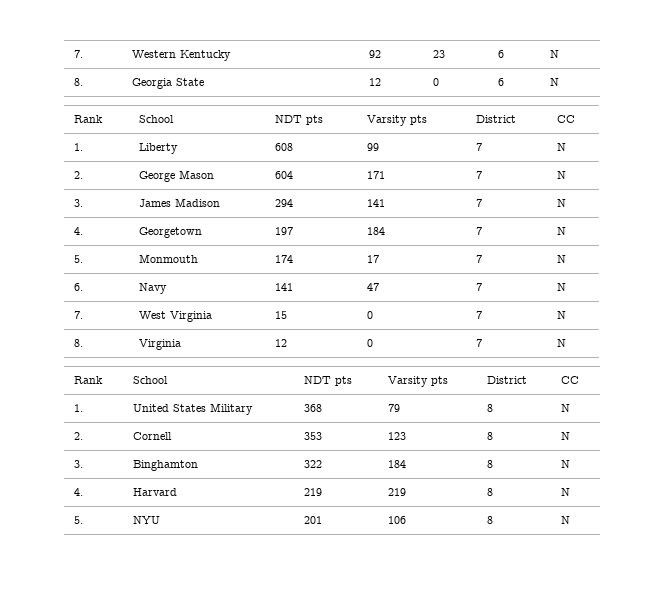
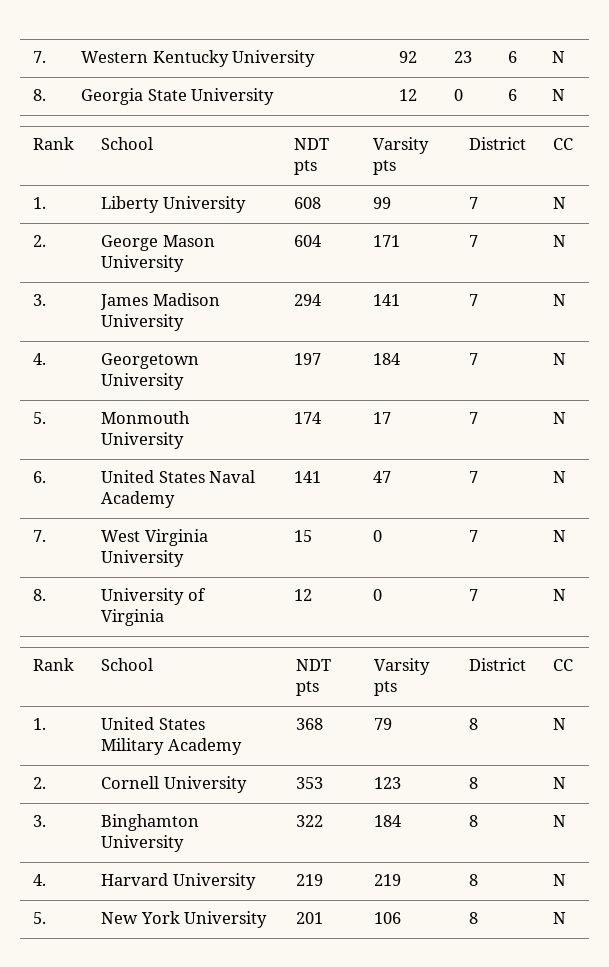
- 7. | Western Kentucky | 92 | 23 | 6 | N
+ 7. | Western Kentucky University | 92 | 23 | 6 | N
- 8. | Georgia State | 12 | 0 | 6 | N
+ 8. | Georgia State University | 12 | 0 | 6 | N
- 1. | Liberty | 608 | 99 | 7 | N
+ 1. | Liberty University | 608 | 99 | 7 | N
- 2. | George Mason | 604 | 171 | 7 | N
+ 2. | George Mason University | 604 | 171 | 7 | N
- 3. | James Madison | 294 | 141 | 7 | N
+ 3. | James Madison University | 294 | 141 | 7 | N
- 4. | Georgetown | 197 | 184 | 7 | N
+ 4. | Georgetown University | 197 | 184 | 7 | N
- 5. | Monmouth | 174 | 17 | 7 | N
+ 5. | Monmouth University | 174 | 17 | 7 | N
- 6. | Navy | 141 | 47 | 7 | N
+ 6. | United States Naval Academy | 141 | 47 | 7 | N
- 7. | West Virginia | 15 | 0 | 7 | N
+ 7. | West Virginia University | 15 | 0 | 7 | N
- 8. | Virginia | 12 | 0 | 7 | N
+ 8. | University of Virginia | 12 | 0 | 7 | N
- 1. | United States Military | 368 | 79 | 8 | N
+ 1. | United States Military Academy | 368 | 79 | 8 | N
- 2. | Cornell | 353 | 123 | 8 | N
+ 2. | Cornell University | 353 | 123 | 8 | N
- 3. | Binghamton | 322 | 184 | 8 | N
+ 3. | Binghamton University | 322 | 184 | 8 | N
- 4. | Harvard | 219 | 219 | 8 | N
+ 4. | Harvard University | 219 | 219 | 8 | N
- 5. | NYU | 201 | 106 | 8 | N
+ 5. | New York University | 201 | 106 | 8 | N

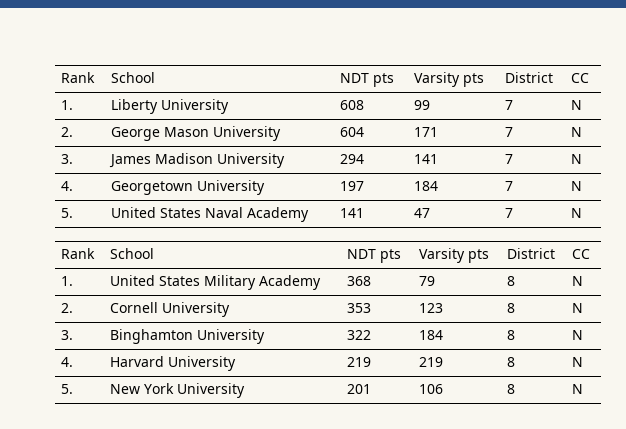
- 7. | Western Kentucky University | 92 | 23 | 6 | N
- 8. | Georgia State University | 12 | 0 | 6 | N
- 5. | Monmouth University | 174 | 17 | 7 | N
- 6. | United States Naval Academy | 141 | 47 | 7 | N
+ 5. | United States Naval Academy | 141 | 47 | 7 | N
- 7. | West Virginia University | 15 | 0 | 7 | N
- 8. | University of Virginia | 12 | 0 | 7 | N

